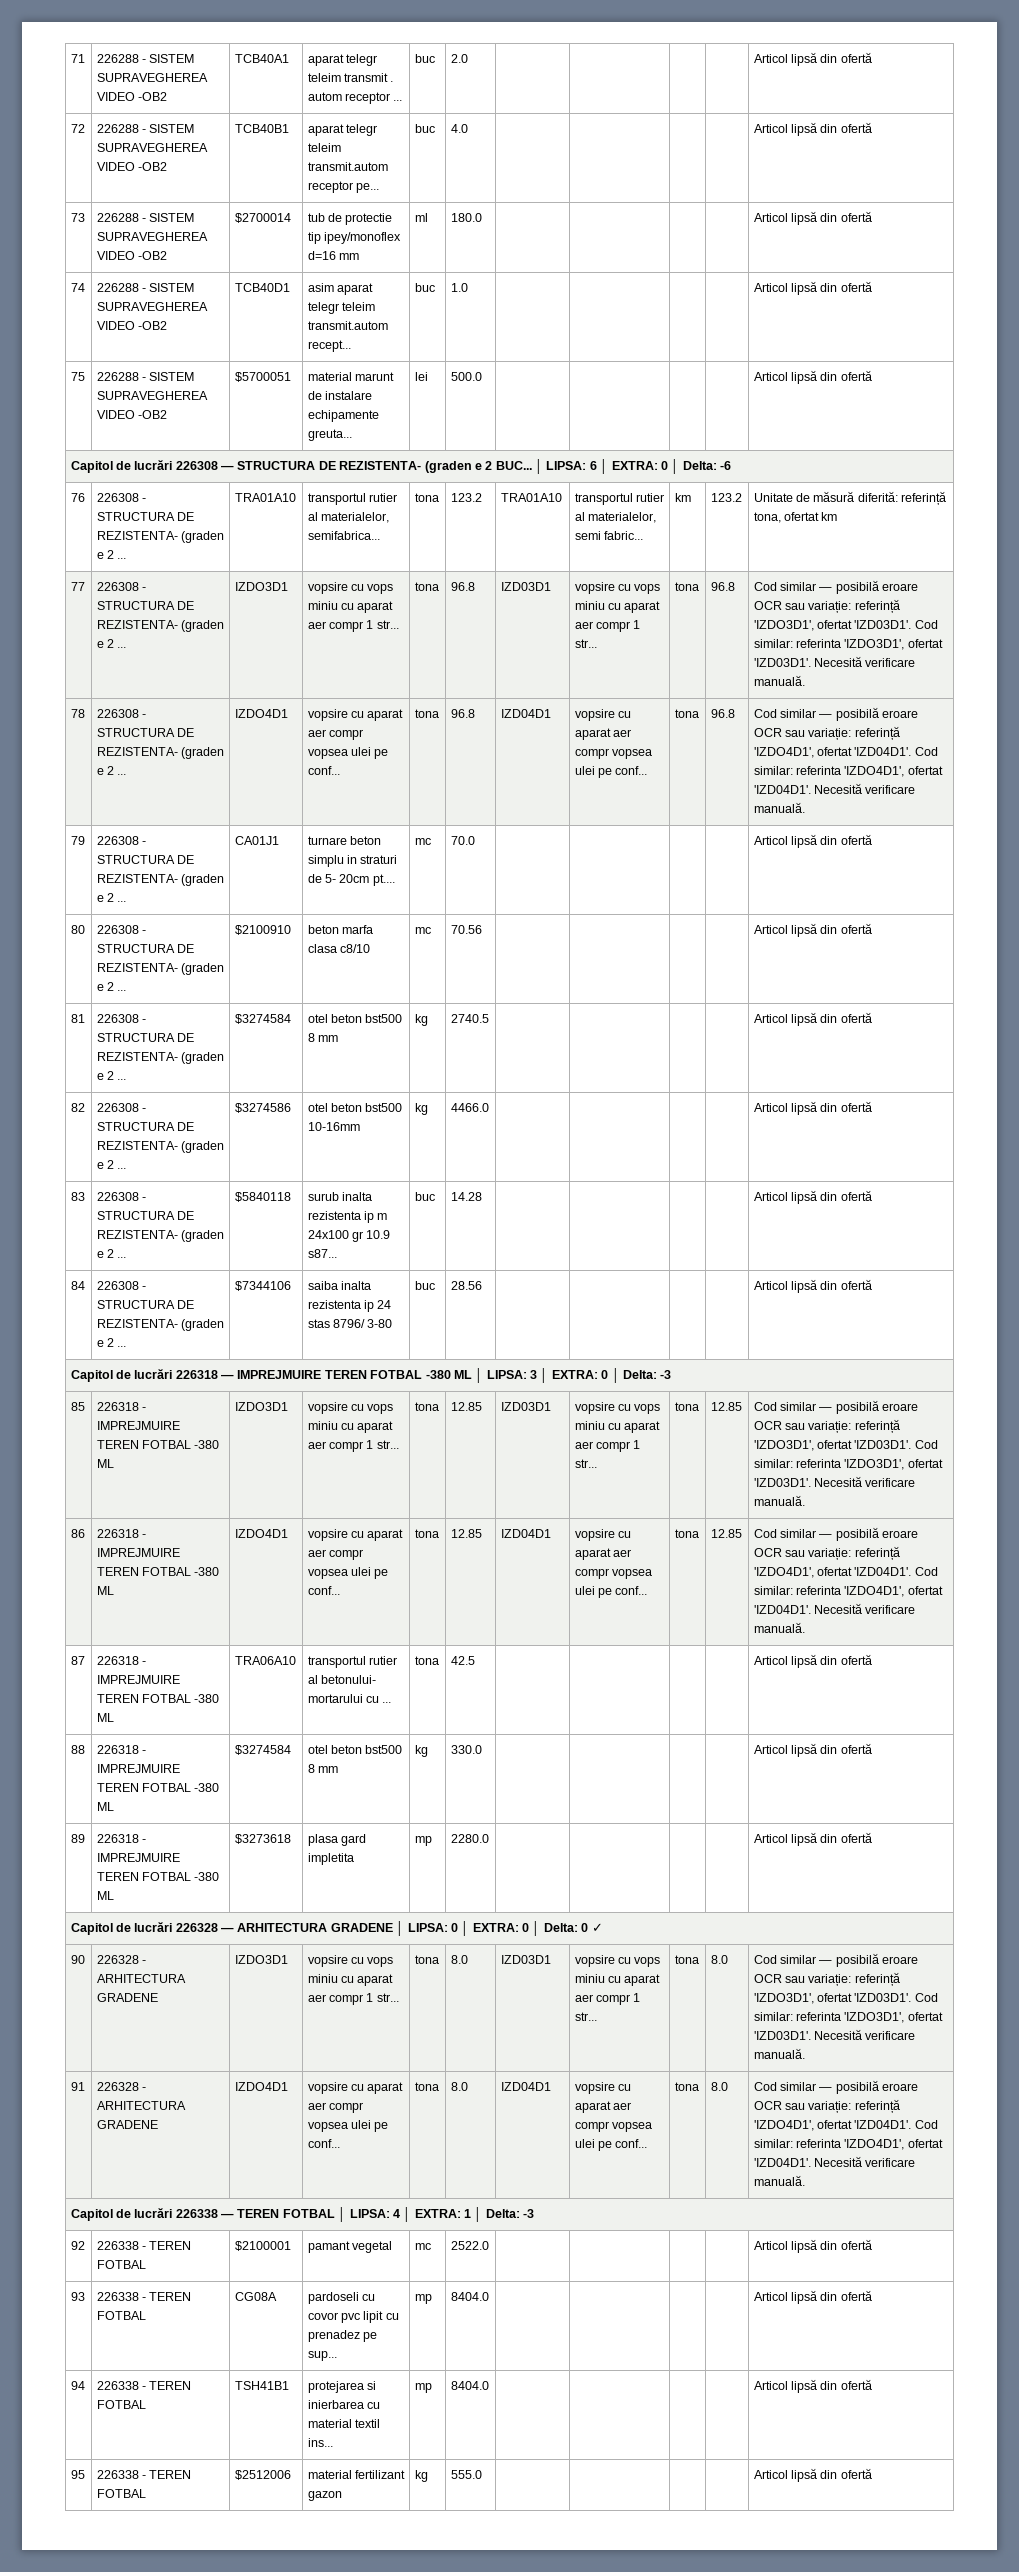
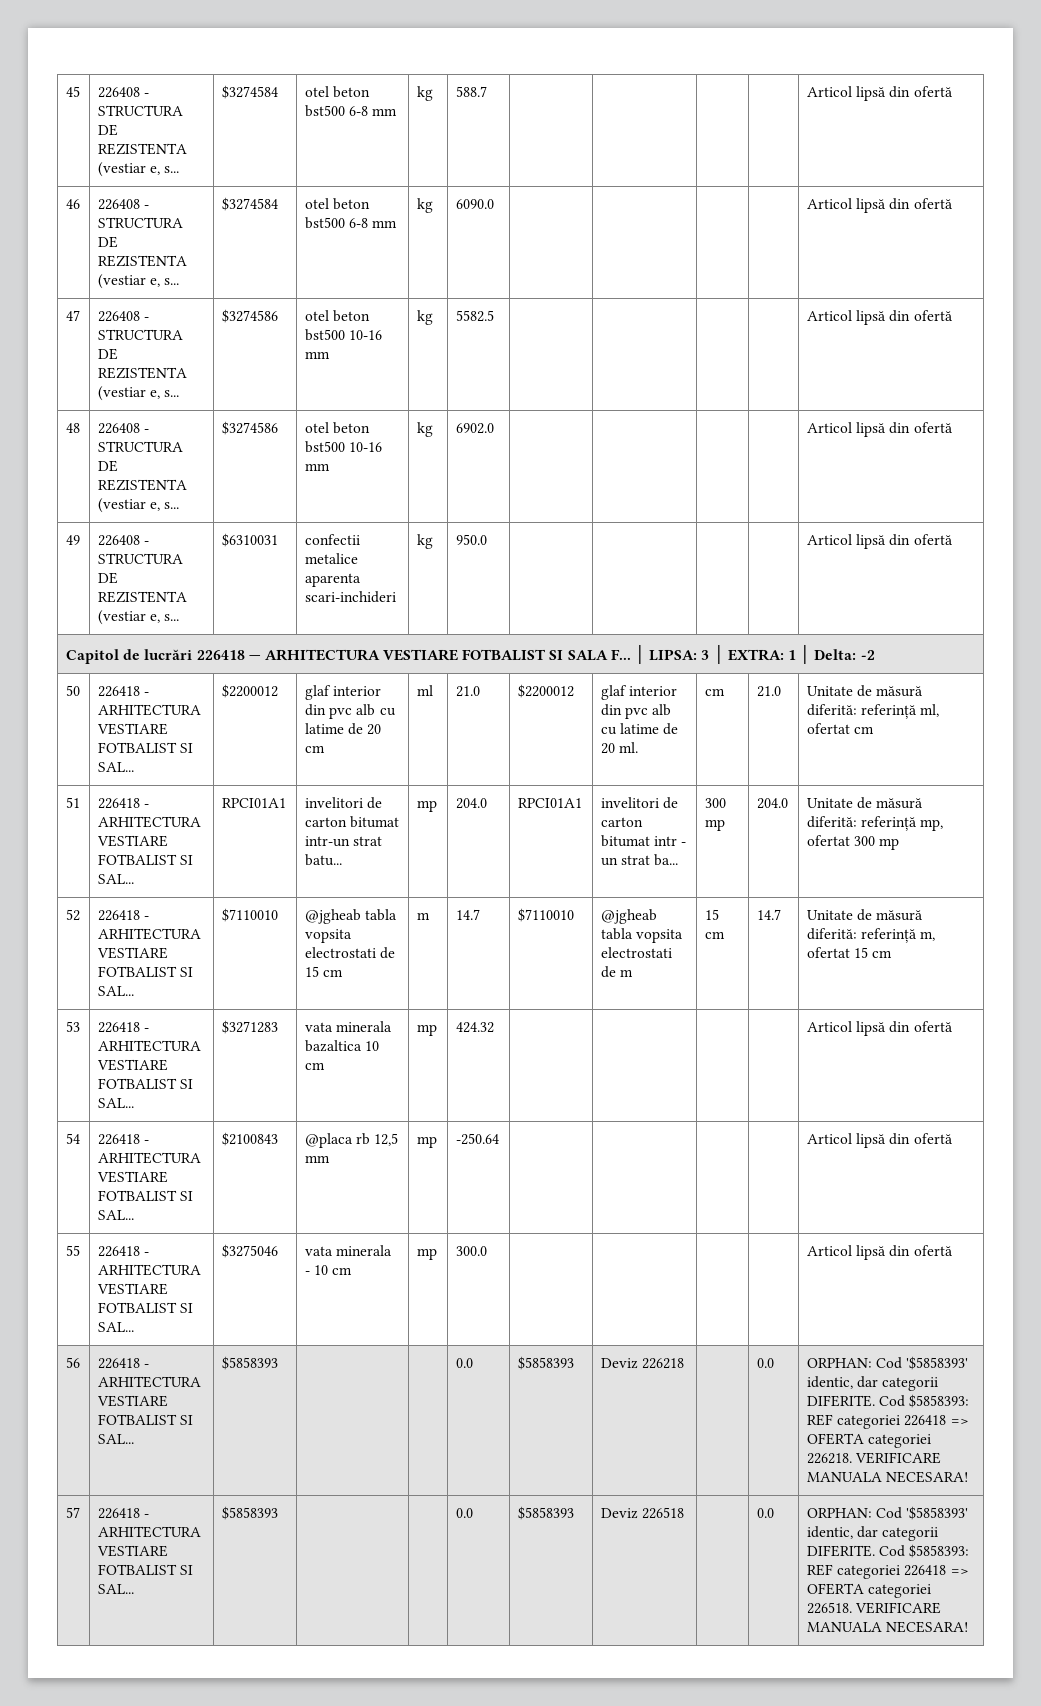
- 71 | 226288 - SISTEM SUPRAVEGHEREA VIDEO -OB2 | TCB40A1 | aparat telegr teleim transmit . autom receptor ... | buc | 2.0 | | | | | Articol lipsă din ofertă
- 72 | 226288 - SISTEM SUPRAVEGHEREA VIDEO -OB2 | TCB40B1 | aparat telegr teleim transmit.autom receptor pe... | buc | 4.0 | | | | | Articol lipsă din ofertă
- 73 | 226288 - SISTEM SUPRAVEGHEREA VIDEO -OB2 | $2700014 | tub de protectie tip ipey/monoflex d=16 mm | ml | 180.0 | | | | | Articol lipsă din ofertă
- 74 | 226288 - SISTEM SUPRAVEGHEREA VIDEO -OB2 | TCB40D1 | asim aparat telegr teleim transmit.autom recept... | buc | 1.0 | | | | | Articol lipsă din ofertă
- 75 | 226288 - SISTEM SUPRAVEGHEREA VIDEO -OB2 | $5700051 | material marunt de instalare echipamente greuta... | lei | 500.0 | | | | | Articol lipsă din ofertă
- Capitol de lucrări 226308 — STRUCTURA DE REZISTENTA- (graden e 2 BUC... │ LIPSA: 6 │ EXTRA: 0 │ Delta: -6
- 76 | 226308 - STRUCTURA DE REZISTENTA- (graden e 2 ... | TRA01A10 | transportul rutier al materialelor, semifabrica... | tona | 123.2 | TRA01A10 | transportul rutier al materialelor, semi fabric... | km | 123.2 | Unitate de măsură diferită: referință tona, ofertat km
- 77 | 226308 - STRUCTURA DE REZISTENTA- (graden e 2 ... | IZDO3D1 | vopsire cu vops miniu cu aparat aer compr 1 str... | tona | 96.8 | IZD03D1 | vopsire cu vops miniu cu aparat aer compr 1 str... | tona | 96.8 | Cod similar — posibilă eroare OCR sau variație: referință 'IZDO3D1', ofertat 'IZD03D1'. Cod similar: referinta 'IZDO3D1', ofertat 'IZD03D1'. Necesită verificare manuală.
- 78 | 226308 - STRUCTURA DE REZISTENTA- (graden e 2 ... | IZDO4D1 | vopsire cu aparat aer compr vopsea ulei pe conf... | tona | 96.8 | IZD04D1 | vopsire cu aparat aer compr vopsea ulei pe conf... | tona | 96.8 | Cod similar — posibilă eroare OCR sau variație: referință 'IZDO4D1', ofertat 'IZD04D1'. Cod similar: referinta 'IZDO4D1', ofertat 'IZD04D1'. Necesită verificare manuală.
- 79 | 226308 - STRUCTURA DE REZISTENTA- (graden e 2 ... | CA01J1 | turnare beton simplu in straturi de 5- 20cm pt.... | mc | 70.0 | | | | | Articol lipsă din ofertă
- 80 | 226308 - STRUCTURA DE REZISTENTA- (graden e 2 ... | $2100910 | beton marfa clasa c8/10 | mc | 70.56 | | | | | Articol lipsă din ofertă
- 81 | 226308 - STRUCTURA DE REZISTENTA- (graden e 2 ... | $3274584 | otel beton bst500 8 mm | kg | 2740.5 | | | | | Articol lipsă din ofertă
- 82 | 226308 - STRUCTURA DE REZISTENTA- (graden e 2 ... | $3274586 | otel beton bst500 10-16mm | kg | 4466.0 | | | | | Articol lipsă din ofertă
- 83 | 226308 - STRUCTURA DE REZISTENTA- (graden e 2 ... | $5840118 | surub inalta rezistenta ip m 24x100 gr 10.9 s87... | buc | 14.28 | | | | | Articol lipsă din ofertă
- 84 | 226308 - STRUCTURA DE REZISTENTA- (graden e 2 ... | $7344106 | saiba inalta rezistenta ip 24 stas 8796/ 3-80 | buc | 28.56 | | | | | Articol lipsă din ofertă
- Capitol de lucrări 226318 — IMPREJMUIRE TEREN FOTBAL -380 ML │ LIPSA: 3 │ EXTRA: 0 │ Delta: -3
- 85 | 226318 - IMPREJMUIRE TEREN FOTBAL -380 ML | IZDO3D1 | vopsire cu vops miniu cu aparat aer compr 1 str... | tona | 12.85 | IZD03D1 | vopsire cu vops miniu cu aparat aer compr 1 str... | tona | 12.85 | Cod similar — posibilă eroare OCR sau variație: referință 'IZDO3D1', ofertat 'IZD03D1'. Cod similar: referinta 'IZDO3D1', ofertat 'IZD03D1'. Necesită verificare manuală.
- 86 | 226318 - IMPREJMUIRE TEREN FOTBAL -380 ML | IZDO4D1 | vopsire cu aparat aer compr vopsea ulei pe conf... | tona | 12.85 | IZD04D1 | vopsire cu aparat aer compr vopsea ulei pe conf... | tona | 12.85 | Cod similar — posibilă eroare OCR sau variație: referință 'IZDO4D1', ofertat 'IZD04D1'. Cod similar: referinta 'IZDO4D1', ofertat 'IZD04D1'. Necesită verificare manuală.
- 87 | 226318 - IMPREJMUIRE TEREN FOTBAL -380 ML | TRA06A10 | transportul rutier al betonului- mortarului cu ... | tona | 42.5 | | | | | Articol lipsă din ofertă
- 88 | 226318 - IMPREJMUIRE TEREN FOTBAL -380 ML | $3274584 | otel beton bst500 8 mm | kg | 330.0 | | | | | Articol lipsă din ofertă
- 89 | 226318 - IMPREJMUIRE TEREN FOTBAL -380 ML | $3273618 | plasa gard impletita | mp | 2280.0 | | | | | Articol lipsă din ofertă
- Capitol de lucrări 226328 — ARHITECTURA GRADENE │ LIPSA: 0 │ EXTRA: 0 │ Delta: 0 ✓
- 90 | 226328 - ARHITECTURA GRADENE | IZDO3D1 | vopsire cu vops miniu cu aparat aer compr 1 str... | tona | 8.0 | IZD03D1 | vopsire cu vops miniu cu aparat aer compr 1 str... | tona | 8.0 | Cod similar — posibilă eroare OCR sau variație: referință 'IZDO3D1', ofertat 'IZD03D1'. Cod similar: referinta 'IZDO3D1', ofertat 'IZD03D1'. Necesită verificare manuală.
- 91 | 226328 - ARHITECTURA GRADENE | IZDO4D1 | vopsire cu aparat aer compr vopsea ulei pe conf... | tona | 8.0 | IZD04D1 | vopsire cu aparat aer compr vopsea ulei pe conf... | tona | 8.0 | Cod similar — posibilă eroare OCR sau variație: referință 'IZDO4D1', ofertat 'IZD04D1'. Cod similar: referinta 'IZDO4D1', ofertat 'IZD04D1'. Necesită verificare manuală.
- Capitol de lucrări 226338 — TEREN FOTBAL │ LIPSA: 4 │ EXTRA: 1 │ Delta: -3
- 92 | 226338 - TEREN FOTBAL | $2100001 | pamant vegetal | mc | 2522.0 | | | | | Articol lipsă din ofertă
- 93 | 226338 - TEREN FOTBAL | CG08A | pardoseli cu covor pvc lipit cu prenadez pe sup... | mp | 8404.0 | | | | | Articol lipsă din ofertă
- 94 | 226338 - TEREN FOTBAL | TSH41B1 | protejarea si inierbarea cu material textil ins... | mp | 8404.0 | | | | | Articol lipsă din ofertă
- 95 | 226338 - TEREN FOTBAL | $2512006 | material fertilizant gazon | kg | 555.0 | | | | | Articol lipsă din ofertă
+ 45 | 226408 - STRUCTURA DE REZISTENTA (vestiar e, s... | $3274584 | otel beton bst500 6-8 mm | kg | 588.7 | | | | | Articol lipsă din ofertă
+ 46 | 226408 - STRUCTURA DE REZISTENTA (vestiar e, s... | $3274584 | otel beton bst500 6-8 mm | kg | 6090.0 | | | | | Articol lipsă din ofertă
+ 47 | 226408 - STRUCTURA DE REZISTENTA (vestiar e, s... | $3274586 | otel beton bst500 10-16 mm | kg | 5582.5 | | | | | Articol lipsă din ofertă
+ 48 | 226408 - STRUCTURA DE REZISTENTA (vestiar e, s... | $3274586 | otel beton bst500 10-16 mm | kg | 6902.0 | | | | | Articol lipsă din ofertă
+ 49 | 226408 - STRUCTURA DE REZISTENTA (vestiar e, s... | $6310031 | confectii metalice aparenta scari-inchideri | kg | 950.0 | | | | | Articol lipsă din ofertă
+ Capitol de lucrări 226418 — ARHITECTURA VESTIARE FOTBALIST SI SALA F... │ LIPSA: 3 │ EXTRA: 1 │ Delta: -2
+ 50 | 226418 - ARHITECTURA VESTIARE FOTBALIST SI SAL... | $2200012 | glaf interior din pvc alb cu latime de 20 cm | ml | 21.0 | $2200012 | glaf interior din pvc alb cu latime de 20 ml. | cm | 21.0 | Unitate de măsură diferită: referință ml, ofertat cm
+ 51 | 226418 - ARHITECTURA VESTIARE FOTBALIST SI SAL... | RPCI01A1 | invelitori de carton bitumat intr-un strat batu... | mp | 204.0 | RPCI01A1 | invelitori de carton bitumat intr - un strat ba... | 300 mp | 204.0 | Unitate de măsură diferită: referință mp, ofertat 300 mp
+ 52 | 226418 - ARHITECTURA VESTIARE FOTBALIST SI SAL... | $7110010 | @jgheab tabla vopsita electrostati de 15 cm | m | 14.7 | $7110010 | @jgheab tabla vopsita electrostati de m | 15 cm | 14.7 | Unitate de măsură diferită: referință m, ofertat 15 cm
+ 53 | 226418 - ARHITECTURA VESTIARE FOTBALIST SI SAL... | $3271283 | vata minerala bazaltica 10 cm | mp | 424.32 | | | | | Articol lipsă din ofertă
+ 54 | 226418 - ARHITECTURA VESTIARE FOTBALIST SI SAL... | $2100843 | @placa rb 12,5 mm | mp | -250.64 | | | | | Articol lipsă din ofertă
+ 55 | 226418 - ARHITECTURA VESTIARE FOTBALIST SI SAL... | $3275046 | vata minerala - 10 cm | mp | 300.0 | | | | | Articol lipsă din ofertă
+ 56 | 226418 - ARHITECTURA VESTIARE FOTBALIST SI SAL... | $5858393 | | | 0.0 | $5858393 | Deviz 226218 | | 0.0 | ORPHAN: Cod '$5858393' identic, dar categorii DIFERITE. Cod $5858393: REF categoriei 226418 => OFERTA categoriei 226218. VERIFICARE MANUALA NECESARA!
+ 57 | 226418 - ARHITECTURA VESTIARE FOTBALIST SI SAL... | $5858393 | | | 0.0 | $5858393 | Deviz 226518 | | 0.0 | ORPHAN: Cod '$5858393' identic, dar categorii DIFERITE. Cod $5858393: REF categoriei 226418 => OFERTA categoriei 226518. VERIFICARE MANUALA NECESARA!

